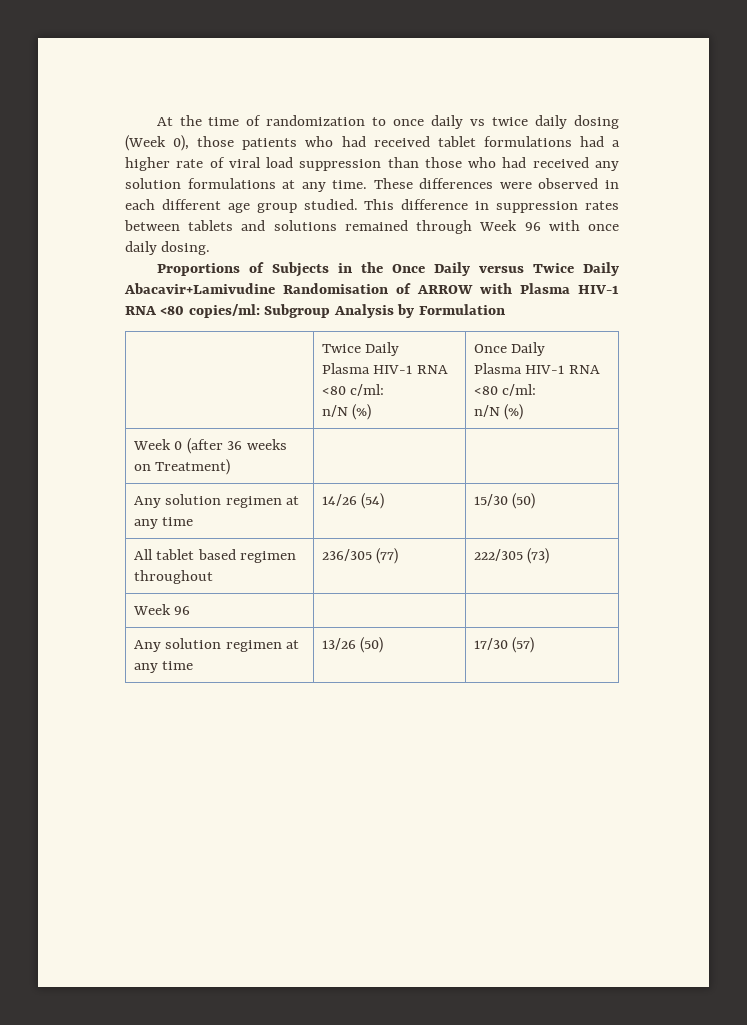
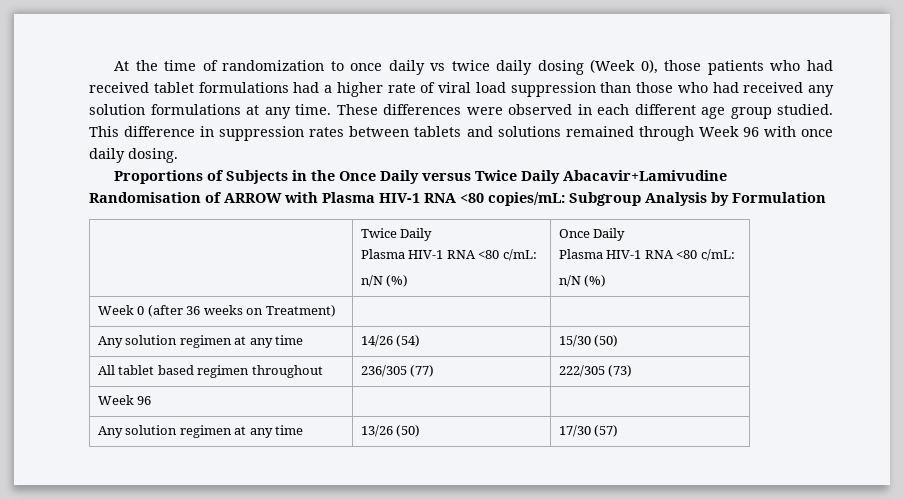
- Proportions of Subjects in the Once Daily versus Twice Daily Abacavir+Lamivudine Randomisation of ARROW with Plasma HIV-1 RNA <80 copies/ml: Subgroup Analysis by Formulation
+ Proportions of Subjects in the Once Daily versus Twice Daily Abacavir+Lamivudine Randomisation of ARROW with Plasma HIV-1 RNA <80 copies/mL: Subgroup Analysis by Formulation
  | Twice Daily
- Plasma HIV-1 RNA <80 c/ml:
+ Plasma HIV-1 RNA <80 c/mL:
  n/N (%) | Once Daily
- Plasma HIV-1 RNA <80 c/ml:
+ Plasma HIV-1 RNA <80 c/mL:

